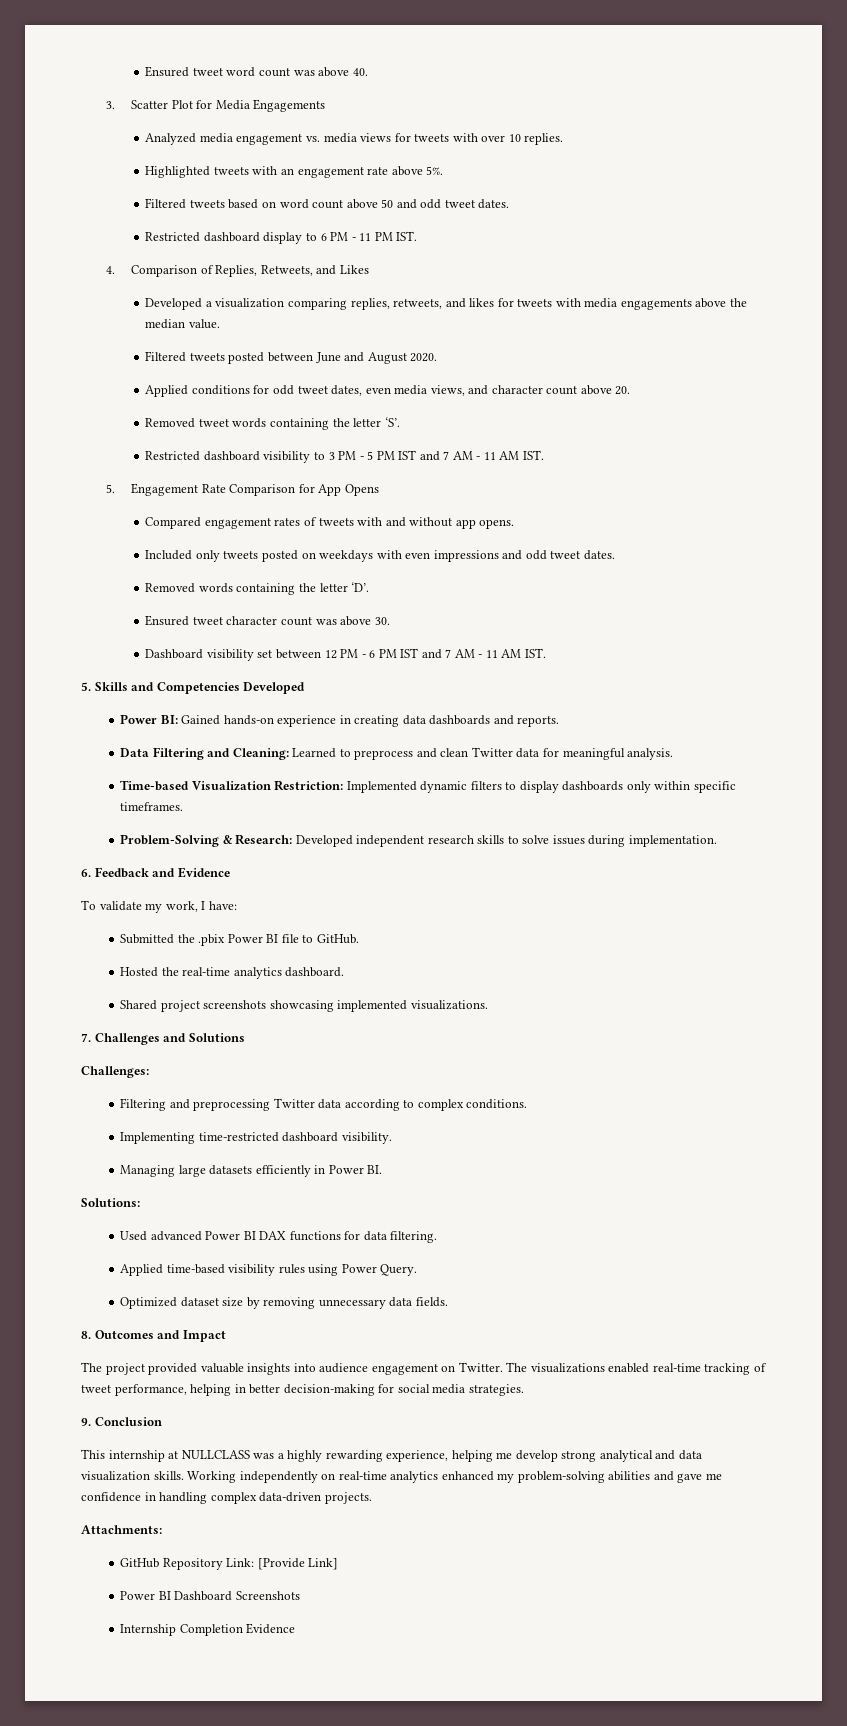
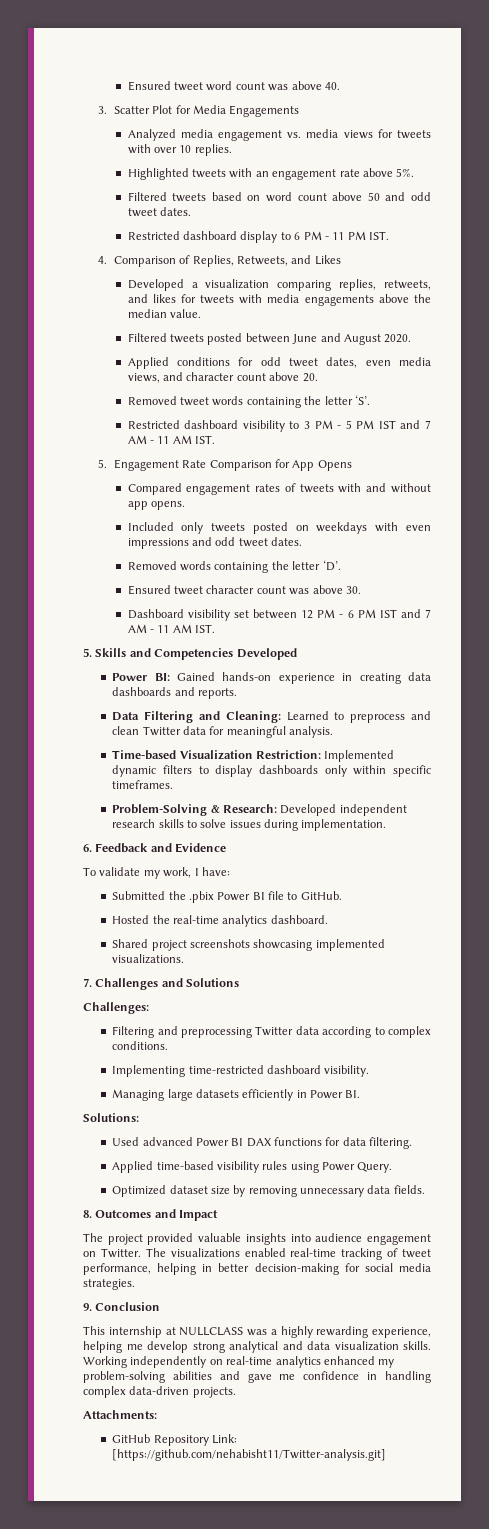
- GitHub Repository Link: [Provide Link]
- Power BI Dashboard Screenshots
- Internship Completion Evidence
+ GitHub Repository Link: [https://github.com/nehabisht11/Twitter-analysis.git]

